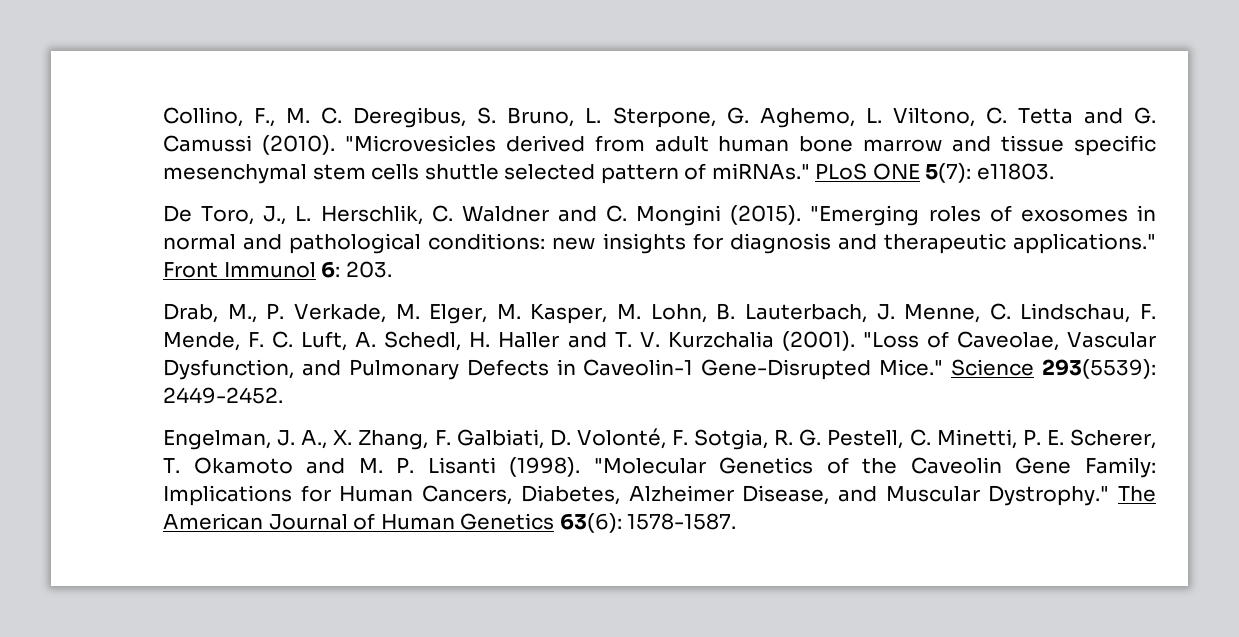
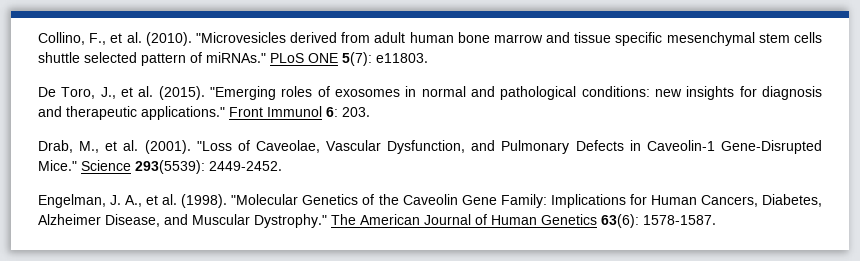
- Collino, F., M. C. Deregibus, S. Bruno, L. Sterpone, G. Aghemo, L. Viltono, C. Tetta and G. Camussi (2010).
+ Collino, F., et al. (2010).
- De Toro, J., L. Herschlik, C. Waldner and C. Mongini (2015).
+ De Toro, J., et al. (2015).
- Drab, M., P. Verkade, M. Elger, M. Kasper, M. Lohn, B. Lauterbach, J. Menne, C. Lindschau, F. Mende, F. C. Luft, A. Schedl, H. Haller and T. V. Kurzchalia (2001).
+ Drab, M., et al. (2001).
- Engelman, J. A., X. Zhang, F. Galbiati, D. Volonté, F. Sotgia, R. G. Pestell, C. Minetti, P. E. Scherer, T. Okamoto and M. P. Lisanti (1998).
+ Engelman, J. A., et al. (1998).

